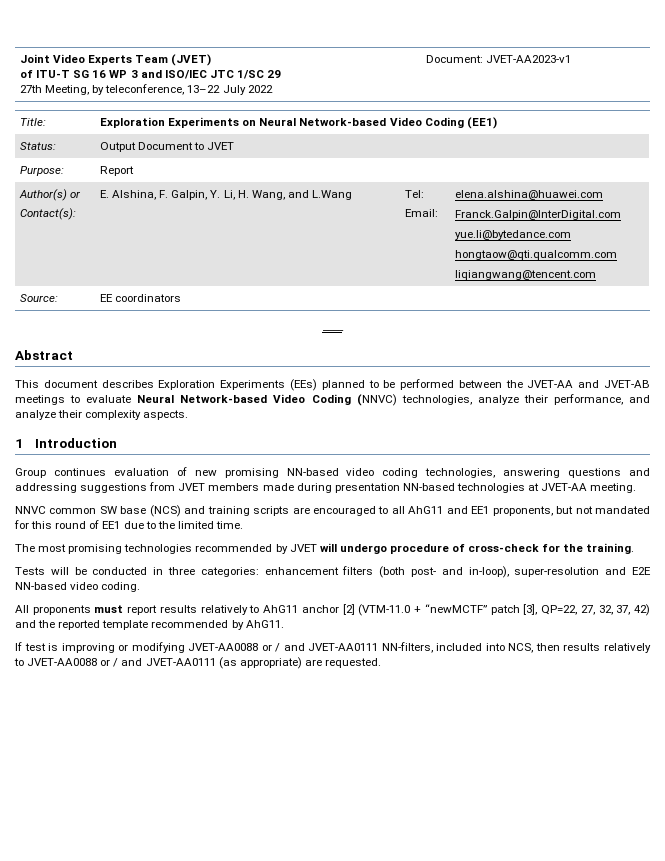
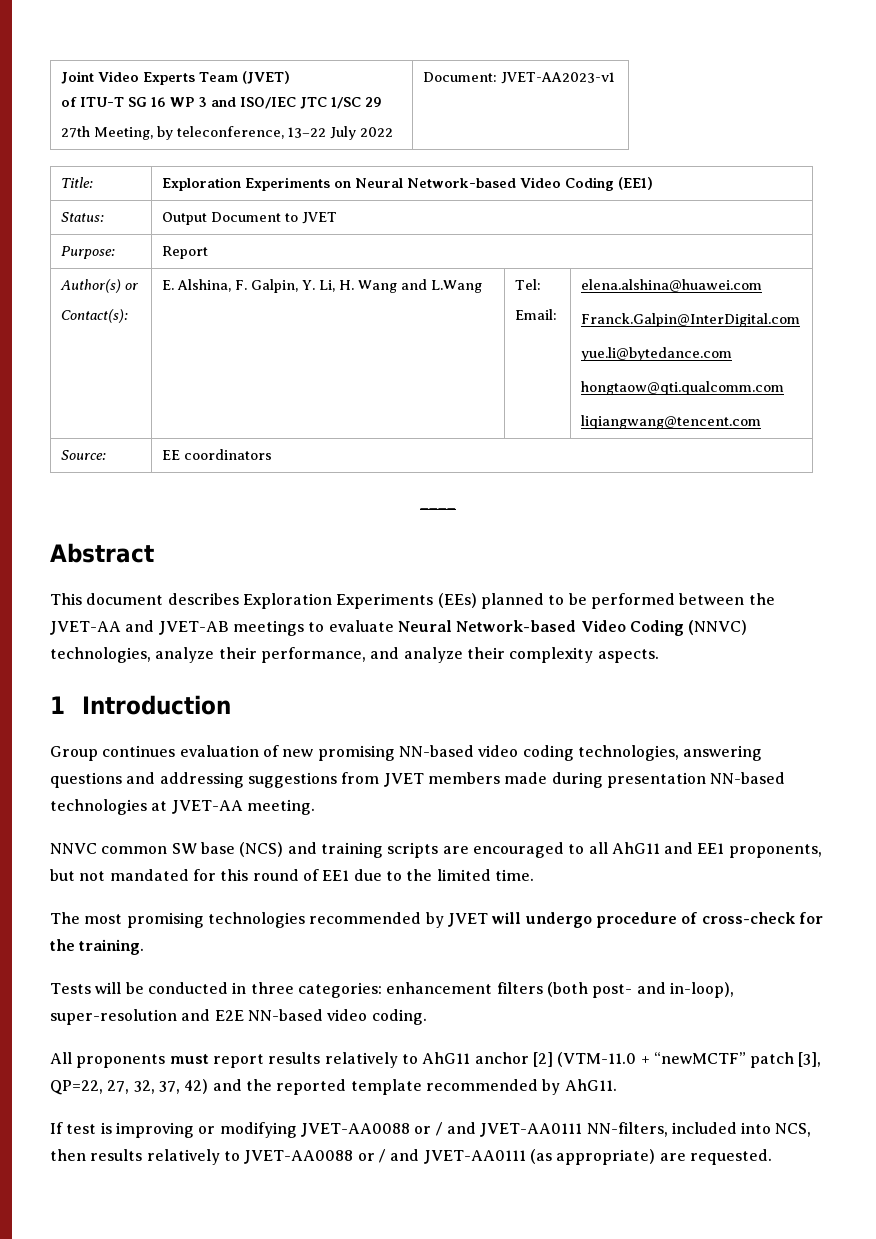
  Author(s) or
- Contact(s): | E. Alshina, F. Galpin, Y. Li, H. Wang, and L.Wang | Tel:
+ Contact(s): | E. Alshina, F. Galpin, Y. Li, H. Wang and L.Wang | Tel:

